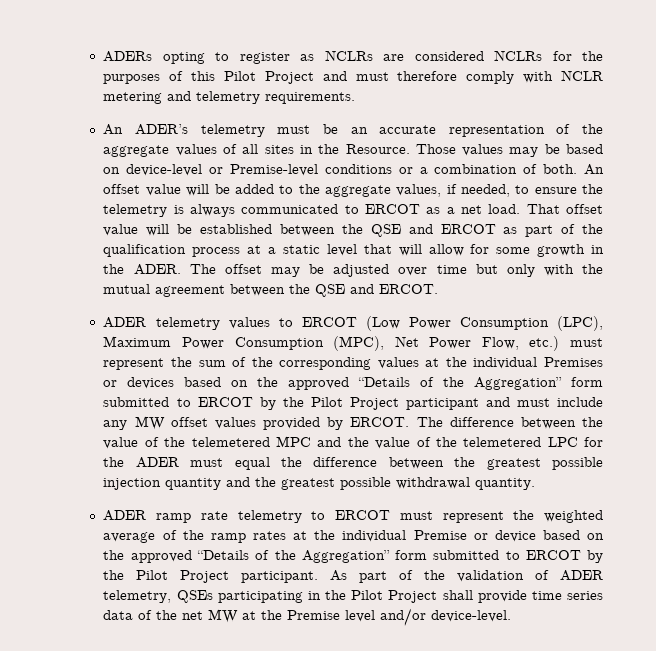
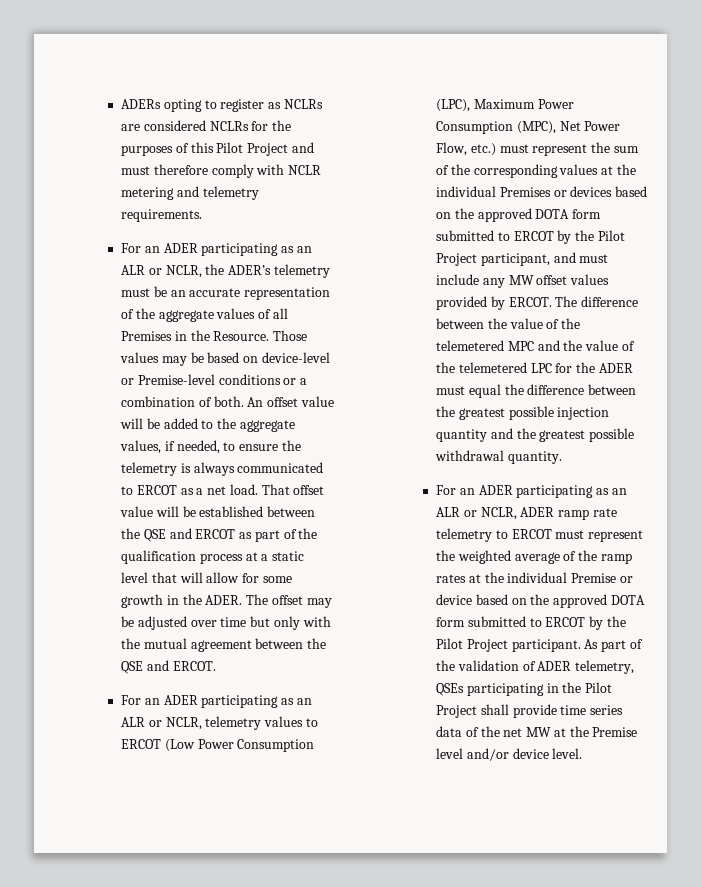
- An ADER’s telemetry must be an accurate representation of the aggregate values of all sites in the Resource.
+ For an ADER participating as an ALR or NCLR, the ADER’s telemetry must be an accurate representation of the aggregate values of all Premises in the Resource.
- ADER telemetry values to ERCOT (Low Power Consumption (LPC), Maximum Power Consumption (MPC), Net Power Flow, etc.) must represent the sum of the corresponding values at the individual Premises or devices based on the approved “Details of the Aggregation” form submitted to ERCOT by the Pilot Project participant and must include any MW offset values provided by ERCOT.
+ For an ADER participating as an ALR or NCLR, telemetry values to ERCOT (Low Power Consumption (LPC), Maximum Power Consumption (MPC), Net Power Flow, etc.) must represent the sum of the corresponding values at the individual Premises or devices based on the approved DOTA form submitted to ERCOT by the Pilot Project participant, and must include any MW offset values provided by ERCOT.
- ADER ramp rate telemetry to ERCOT must represent the weighted average of the ramp rates at the individual Premise or device based on the approved “Details of the Aggregation” form submitted to ERCOT by the Pilot Project participant.
+ For an ADER participating as an ALR or NCLR, ADER ramp rate telemetry to ERCOT must represent the weighted average of the ramp rates at the individual Premise or device based on the approved DOTA form submitted to ERCOT by the Pilot Project participant.
- As part of the validation of ADER telemetry, QSEs participating in the Pilot Project shall provide time series data of the net MW at the Premise level and/or device-level.
+ As part of the validation of ADER telemetry, QSEs participating in the Pilot Project shall provide time series data of the net MW at the Premise level and/or device level.

